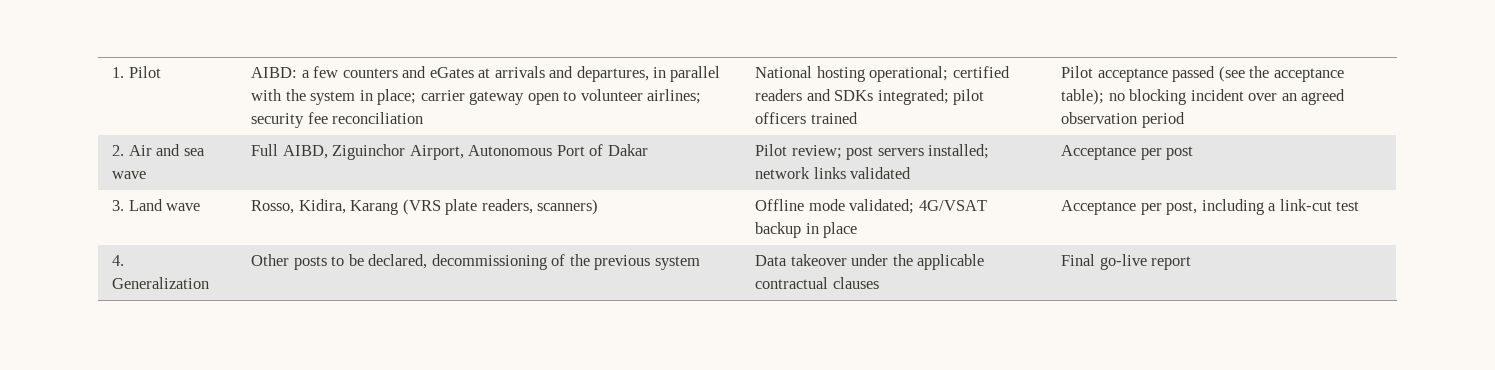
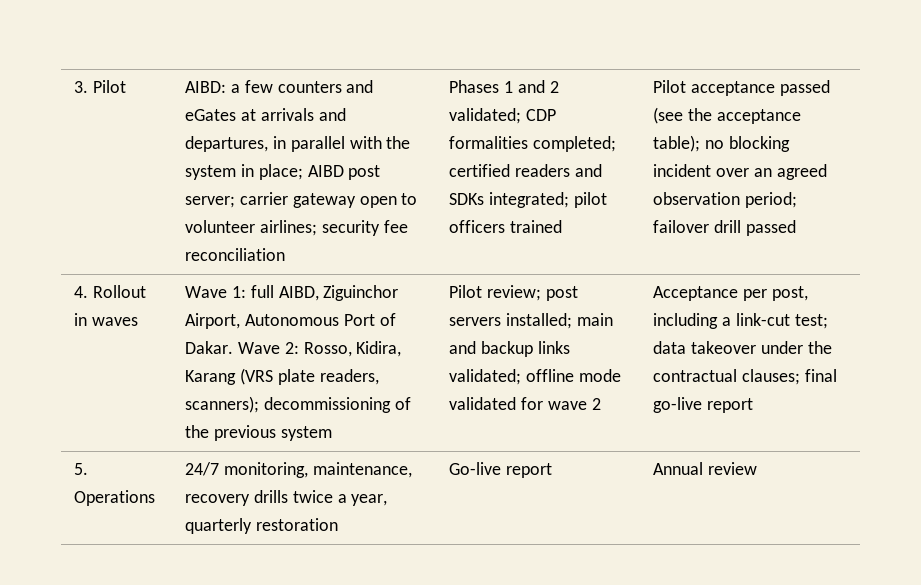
- 1. Pilot
+ 3. Pilot
- AIBD: a few counters and eGates at arrivals and departures, in parallel with the system in place; carrier gateway open to volunteer airlines; security fee reconciliation
+ AIBD: a few counters and eGates at arrivals and departures, in parallel with the system in place; AIBD post server; carrier gateway open to volunteer airlines; security fee reconciliation
- National hosting operational; certified readers and SDKs integrated; pilot officers trained
+ Phases 1 and 2 validated; CDP formalities completed; certified readers and SDKs integrated; pilot officers trained
- Pilot acceptance passed (see the acceptance table); no blocking incident over an agreed observation period
- 2. Air and sea wave | Full AIBD, Ziguinchor Airport, Autonomous Port of Dakar | Pilot review; post servers installed; network links validated | Acceptance per post
- 3. Land wave | Rosso, Kidira, Karang (VRS plate readers, scanners) | Offline mode validated; 4G/VSAT backup in place | Acceptance per post, including a link-cut test
- 4. Generalization | Other posts to be declared, decommissioning of the previous system | Data takeover under the applicable contractual clauses | Final go-live report
+ Pilot acceptance passed (see the acceptance table); no blocking incident over an agreed observation period; failover drill passed
+ 4. Rollout in waves | Wave 1: full AIBD, Ziguinchor Airport, Autonomous Port of Dakar. Wave 2: Rosso, Kidira, Karang (VRS plate readers, scanners); decommissioning of the previous system | Pilot review; post servers installed; main and backup links validated; offline mode validated for wave 2 | Acceptance per post, including a link-cut test; data takeover under the contractual clauses; final go-live report
+ 5. Operations | 24/7 monitoring, maintenance, recovery drills twice a year, quarterly restoration | Go-live report | Annual review

